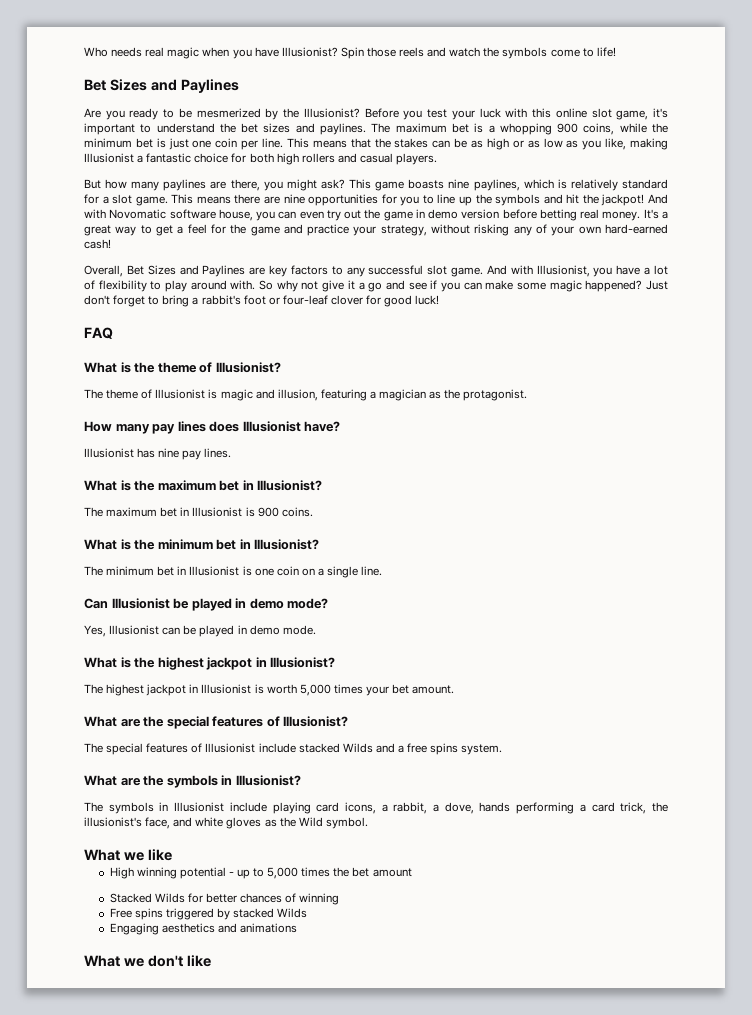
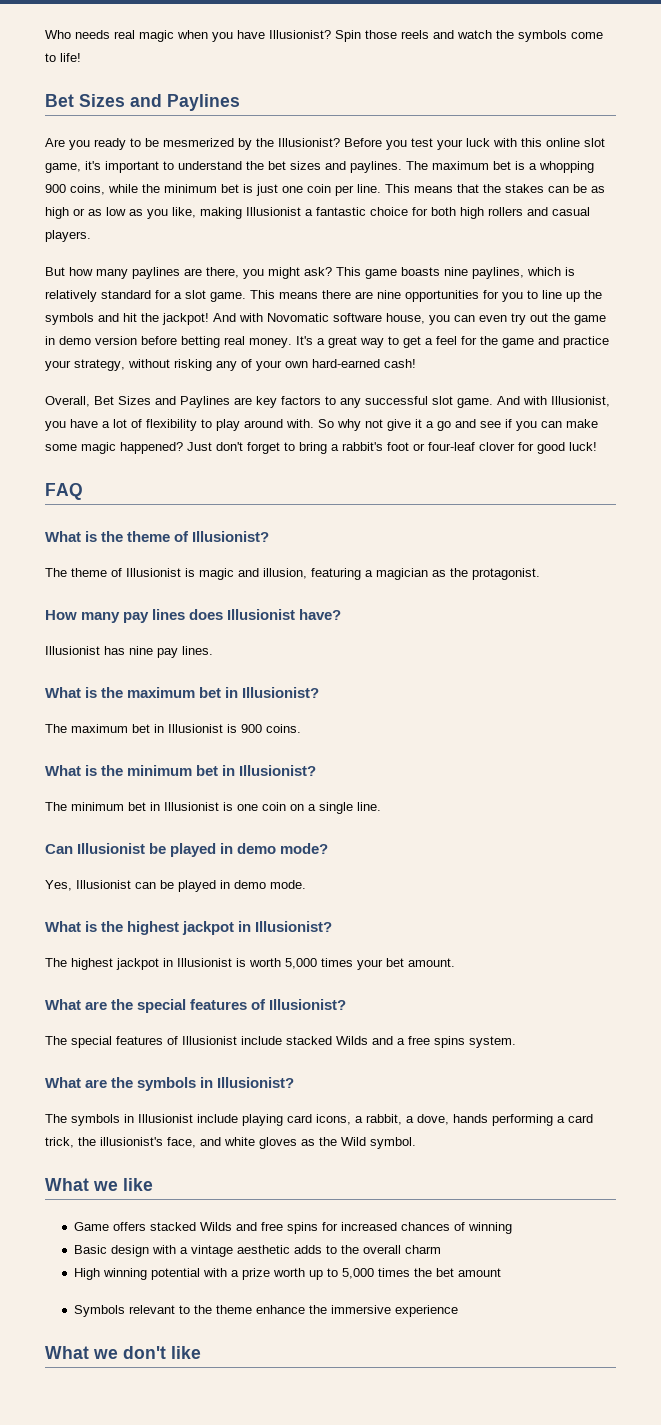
+ Game offers stacked Wilds and free spins for increased chances of winning
+ Basic design with a vintage aesthetic adds to the overall charm
- High winning potential - up to 5,000 times the bet amount
+ High winning potential with a prize worth up to 5,000 times the bet amount
- Stacked Wilds for better chances of winning
- Free spins triggered by stacked Wilds
- Engaging aesthetics and animations
+ Symbols relevant to the theme enhance the immersive experience

